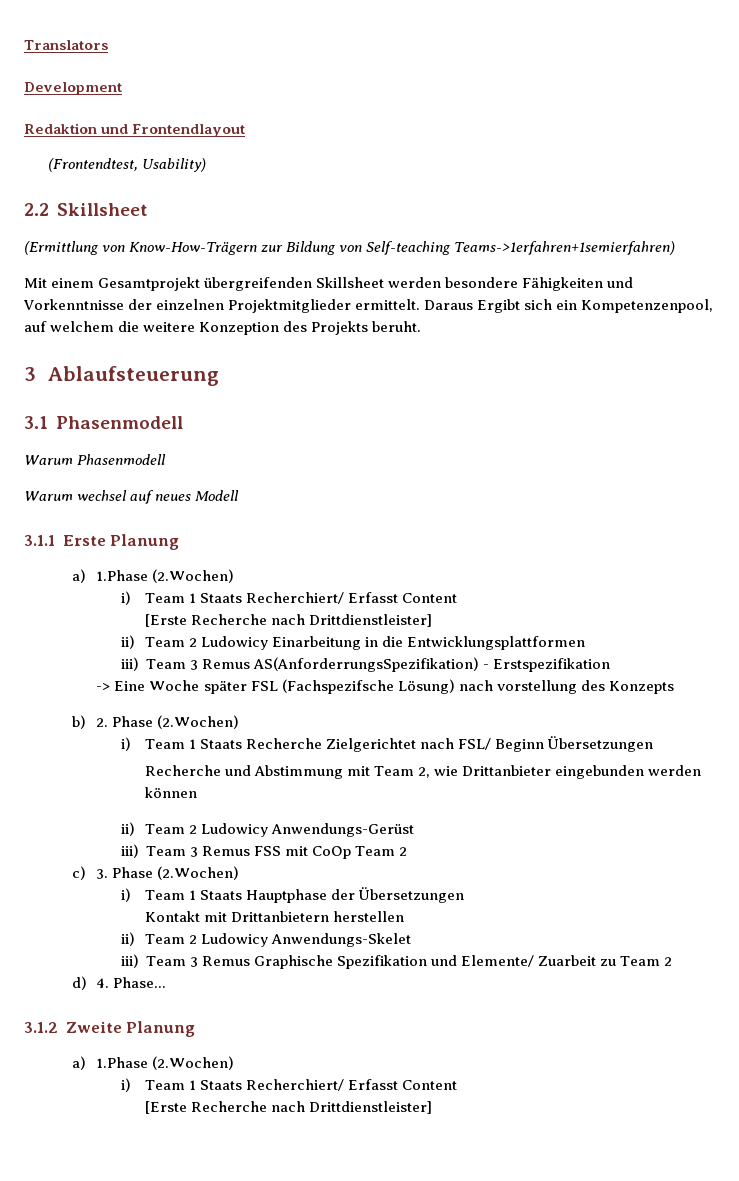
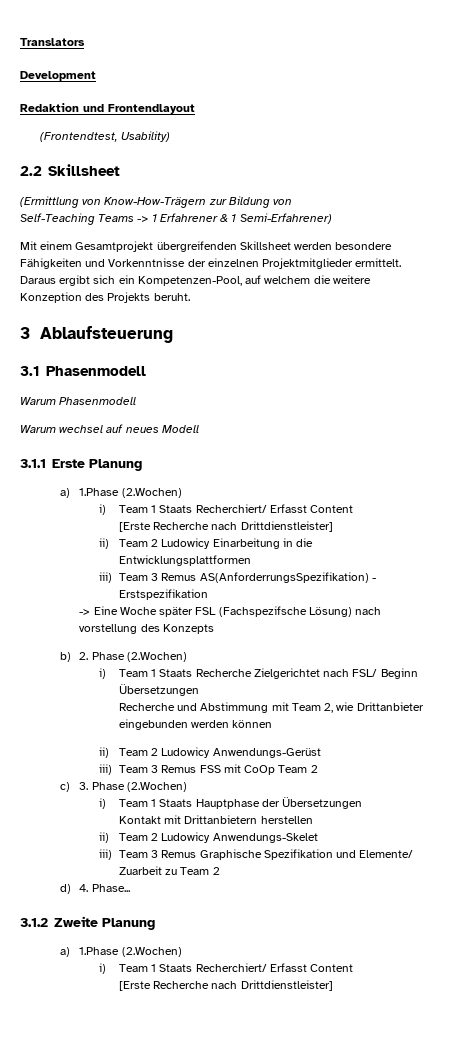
- (Ermittlung von Know-How-Trägern zur Bildung von Self-teaching Teams->1erfahren+1semierfahren)
+ (Ermittlung von Know-How-Trägern zur Bildung von
+ Self-Teaching Teams -> 1 Erfahrener & 1 Semi-Erfahrener)
- Daraus Ergibt sich ein Kompetenzenpool, auf welchem die weitere Konzeption des Projekts beruht.
+ Daraus ergibt sich ein Kompetenzen-Pool, auf welchem die weitere Konzeption des Projekts beruht.

